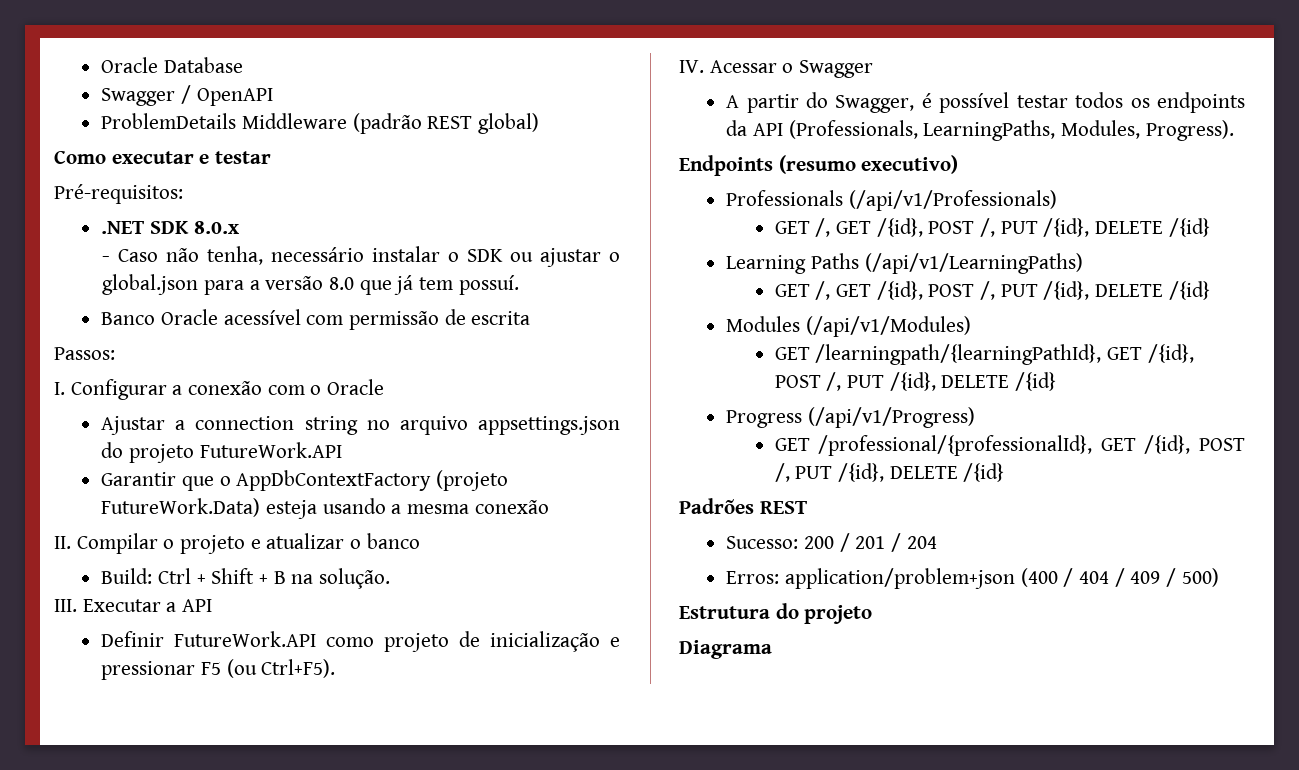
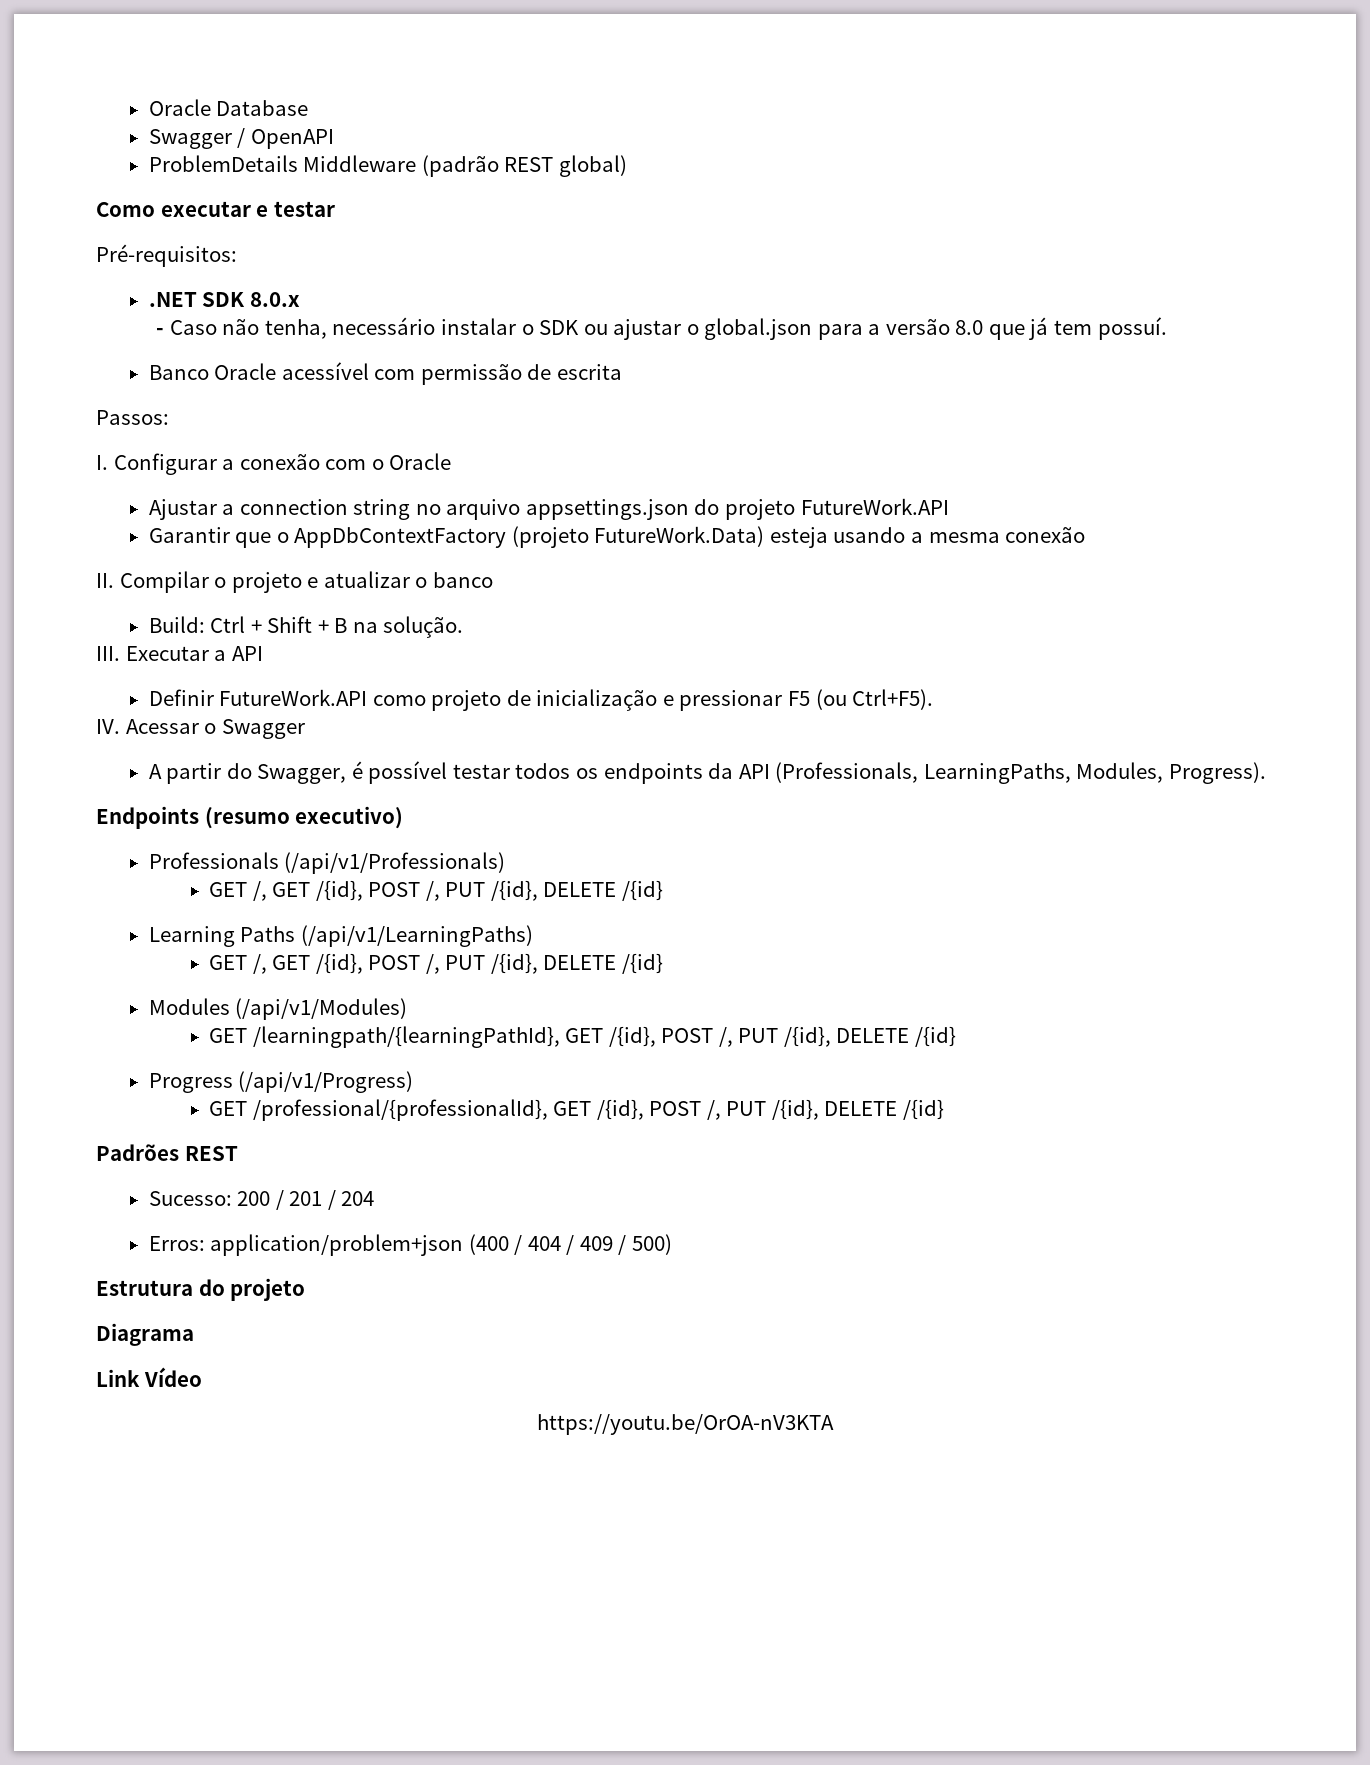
+ Link Vídeo
+ https://youtu.be/OrOA-nV3KTA

